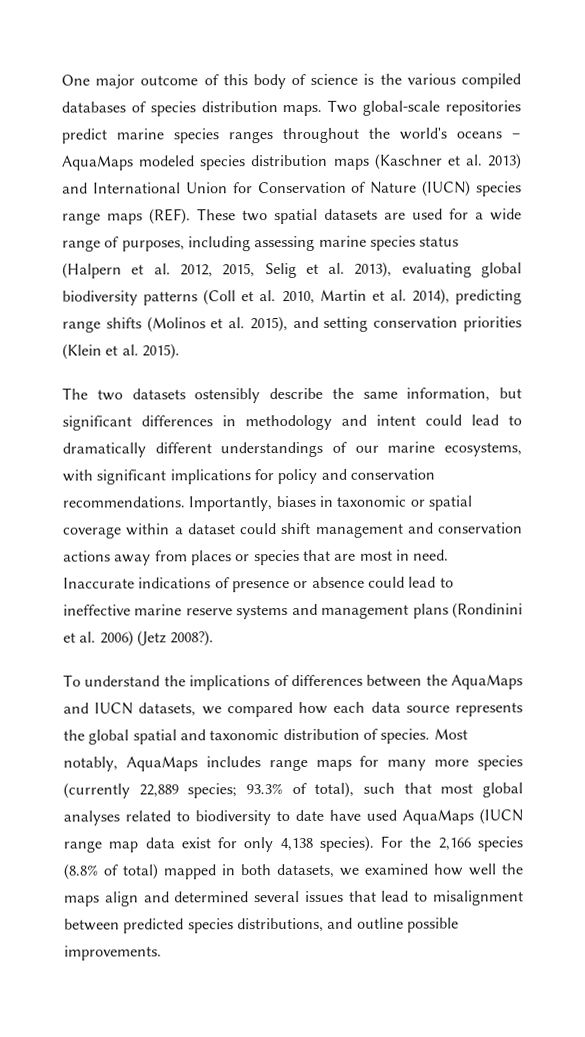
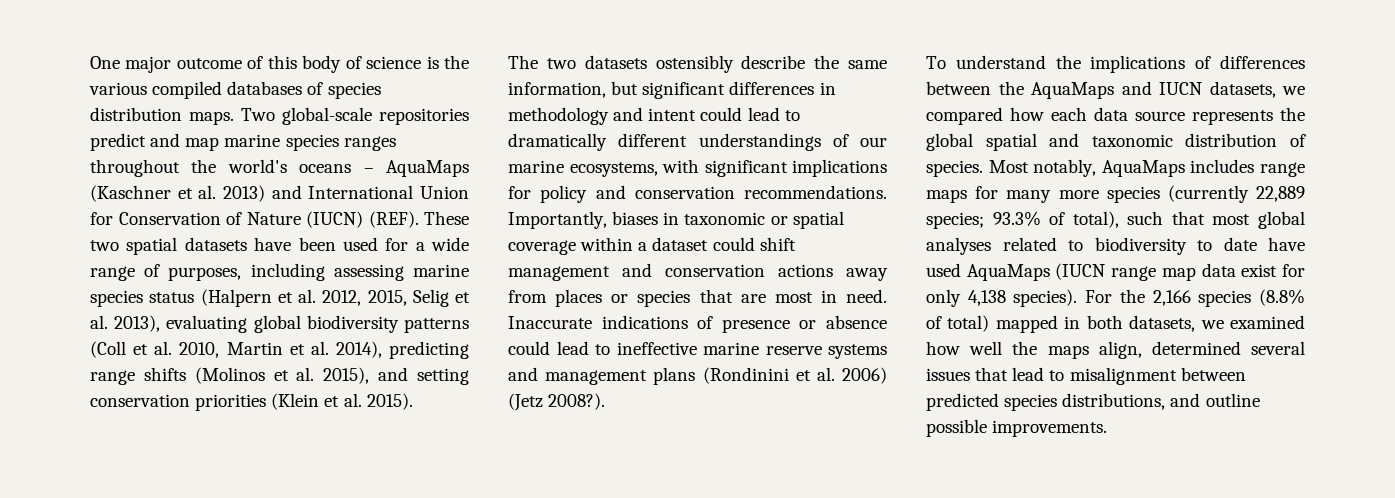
- Two global-scale repositories predict marine species ranges throughout the world's oceans – AquaMaps modeled species distribution maps (Kaschner et al. 2013) and International Union for Conservation of Nature (IUCN) species range maps (REF).
+ Two global-scale repositories predict and map marine species ranges throughout the world's oceans – AquaMaps (Kaschner et al. 2013) and International Union for Conservation of Nature (IUCN) (REF).
- These two spatial datasets are used for a wide range of purposes, including assessing marine species status (Halpern et al. 2012, 2015, Selig et al. 2013), evaluating global biodiversity patterns (Coll et al. 2010, Martin et al. 2014), predicting range shifts (Molinos et al. 2015), and setting conservation priorities (Klein et al. 2015).
+ These two spatial datasets have been used for a wide range of purposes, including assessing marine species status (Halpern et al. 2012, 2015, Selig et al. 2013), evaluating global biodiversity patterns (Coll et al. 2010, Martin et al. 2014), predicting range shifts (Molinos et al. 2015), and setting conservation priorities (Klein et al. 2015).
- For the 2,166 species (8.8% of total) mapped in both datasets, we examined how well the maps align and determined several issues that lead to misalignment between predicted species distributions, and outline possible improvements.
+ For the 2,166 species (8.8% of total) mapped in both datasets, we examined how well the maps align, determined several issues that lead to misalignment between predicted species distributions, and outline possible improvements.

